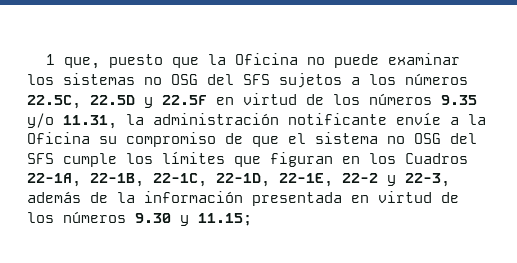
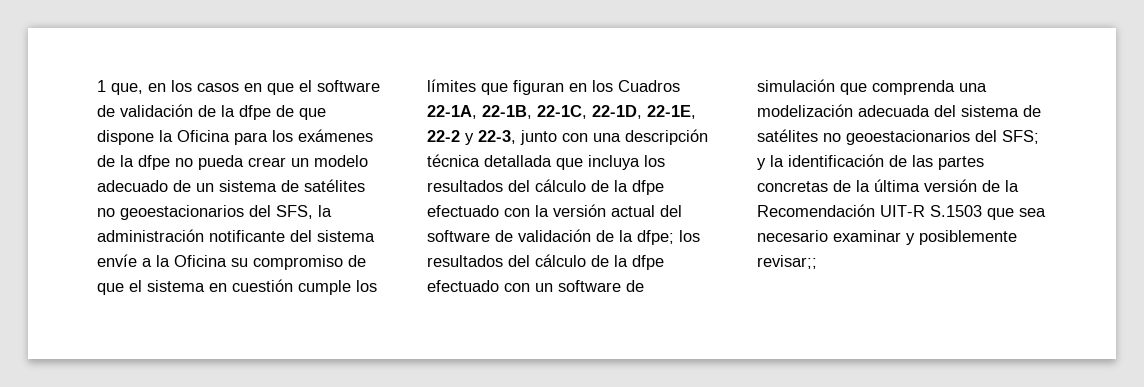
- 1 que, puesto que la Oficina no puede examinar los sistemas no OSG del SFS sujetos a los números 22.5C, 22.5D y 22.5F en virtud de los números 9.35 y/o 11.31, la administración notificante envíe a la Oficina su compromiso de que el sistema no OSG del SFS cumple los límites que figuran en los Cuadros 22-1A, 22-1B, 22-1C, 22-1D, 22-1E, 22-2 y 22-3, además de la información presentada en virtud de los números 9.30 y 11.15;
+ 1 que, en los casos en que el software de validación de la dfpe de que dispone la Oficina para los exámenes de la dfpe no pueda crear un modelo adecuado de un sistema de satélites no geoestacionarios del SFS, la administración notificante del sistema envíe a la Oficina su compromiso de que el sistema en cuestión cumple los límites que figuran en los Cuadros 22-1A, 22-1B, 22-1C, 22-1D, 22-1E, 22-2 y 22-3, junto con una descripción técnica detallada que incluya los resultados del cálculo de la dfpe efectuado con la versión actual del software de validación de la dfpe; los resultados del cálculo de la dfpe efectuado con un software de simulación que comprenda una modelización adecuada del sistema de satélites no geoestacionarios del SFS; y la identificación de las partes concretas de la última versión de la Recomendación UIT-R S.1503 que sea necesario examinar y posiblemente revisar;;

